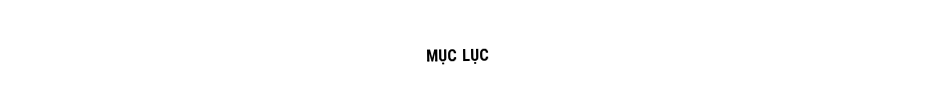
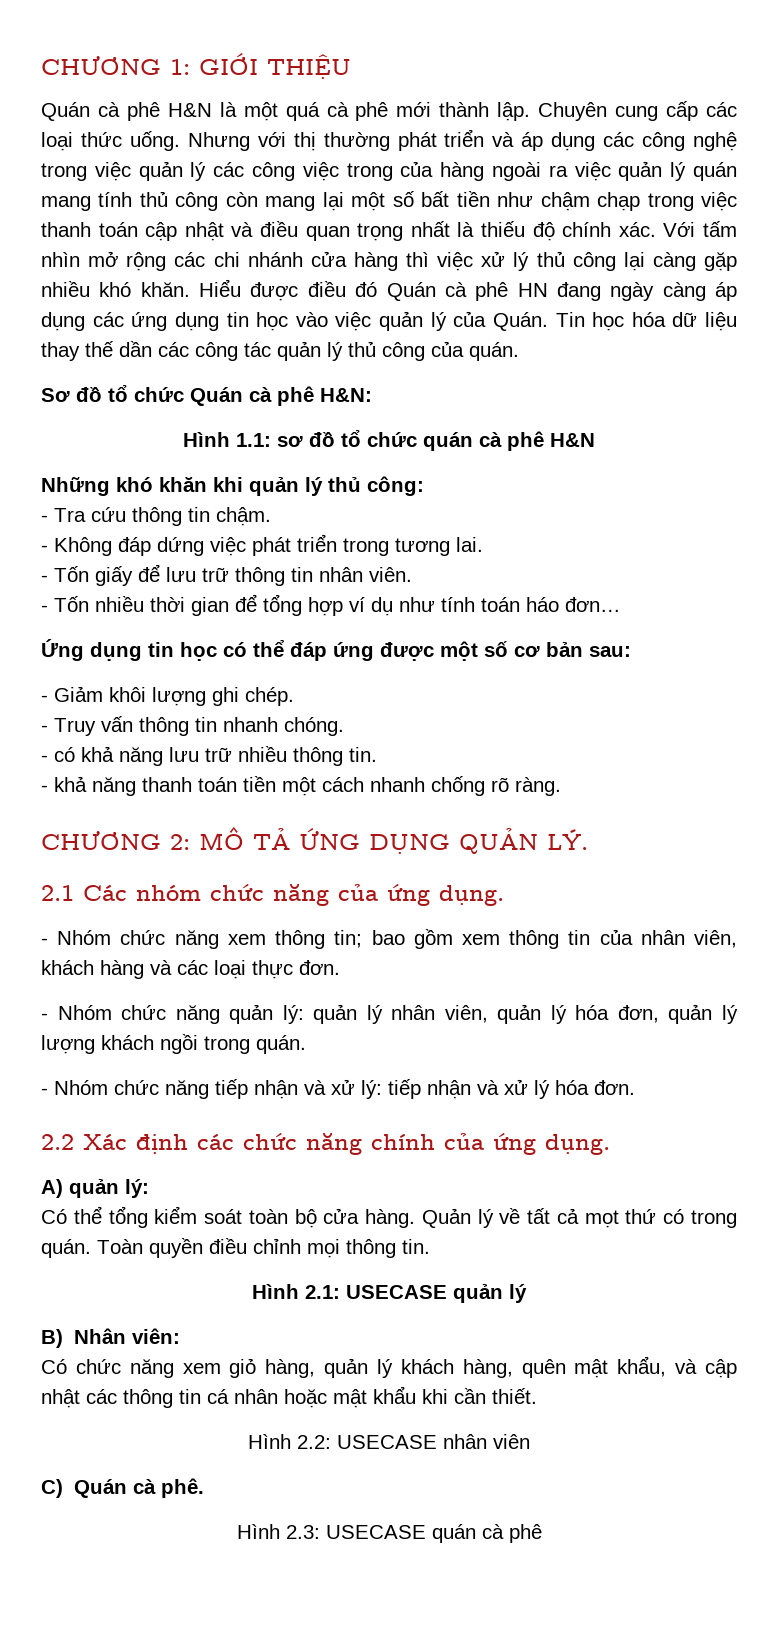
- MỤC LỤC
+ CHƯƠNG 1: GIỚI THIỆU
+ Quán cà phê H&N là một quá cà phê mới thành lập. Chuyên cung cấp các loại thức uống. Nhưng với thị thường phát triển và áp dụng các công nghệ trong việc quản lý các công việc trong của hàng ngoài ra việc quản lý quán mang tính thủ công còn mang lại một số bất tiền như chậm chạp trong việc thanh toán cập nhật và điều quan trọng nhất là thiếu độ chính xác. Với tấm nhìn mở rộng các chi nhánh cửa hàng thì việc xử lý thủ công lại càng gặp nhiều khó khăn. Hiểu được điều đó Quán cà phê HN đang ngày càng áp dụng các ứng dụng tin học vào việc quản lý của Quán. Tin học hóa dữ liệu thay thế dần các công tác quản lý thủ công của quán.
+ Sơ đồ tổ chức Quán cà phê H&N:
+ Hình 1.1: sơ đồ tổ chức quán cà phê H&N
+ Những khó khăn khi quản lý thủ công:
+ - Tra cứu thông tin chậm.
+ - Không đáp dứng việc phát triển trong tương lai.
+ - Tốn giấy để lưu trữ thông tin nhân viên.
+ - Tốn nhiều thời gian để tổng hợp ví dụ như tính toán háo đơn…
+ Ứng dụng tin học có thể đáp ứng được một số cơ bản sau:
+ - Giảm khôi lượng ghi chép.
+ - Truy vấn thông tin nhanh chóng.
+ - có khả năng lưu trữ nhiều thông tin.
+ - khả năng thanh toán tiền một cách nhanh chống rõ ràng.
+ CHƯƠNG 2: MÔ TẢ ỨNG DỤNG QUẢN LÝ.
+ 2.1 Các nhóm chức năng của ứng dụng.
+ - Nhóm chức năng xem thông tin; bao gồm xem thông tin của nhân viên, khách hàng và các loại thực đơn.
+ - Nhóm chức năng quản lý: quản lý nhân viên, quản lý hóa đơn, quản lý lượng khách ngồi trong quán.
+ - Nhóm chức năng tiếp nhận và xử lý: tiếp nhận và xử lý hóa đơn.
+ 2.2 Xác định các chức năng chính của ứng dụng.
+ A) quản lý:
+ Có thể tổng kiểm soát toàn bộ cửa hàng. Quản lý về tất cả mọt thứ có trong quán. Toàn quyền điều chỉnh mọi thông tin.
+ Hình 2.1: USECASE quản lý
+ B) Nhân viên:
+ Có chức năng xem giỏ hàng, quản lý khách hàng, quên mật khẩu, và cập nhật các thông tin cá nhân hoặc mật khẩu khi cần thiết.
+ Hình 2.2: USECASE nhân viên
+ C) Quán cà phê.
+ Hình 2.3: USECASE quán cà phê

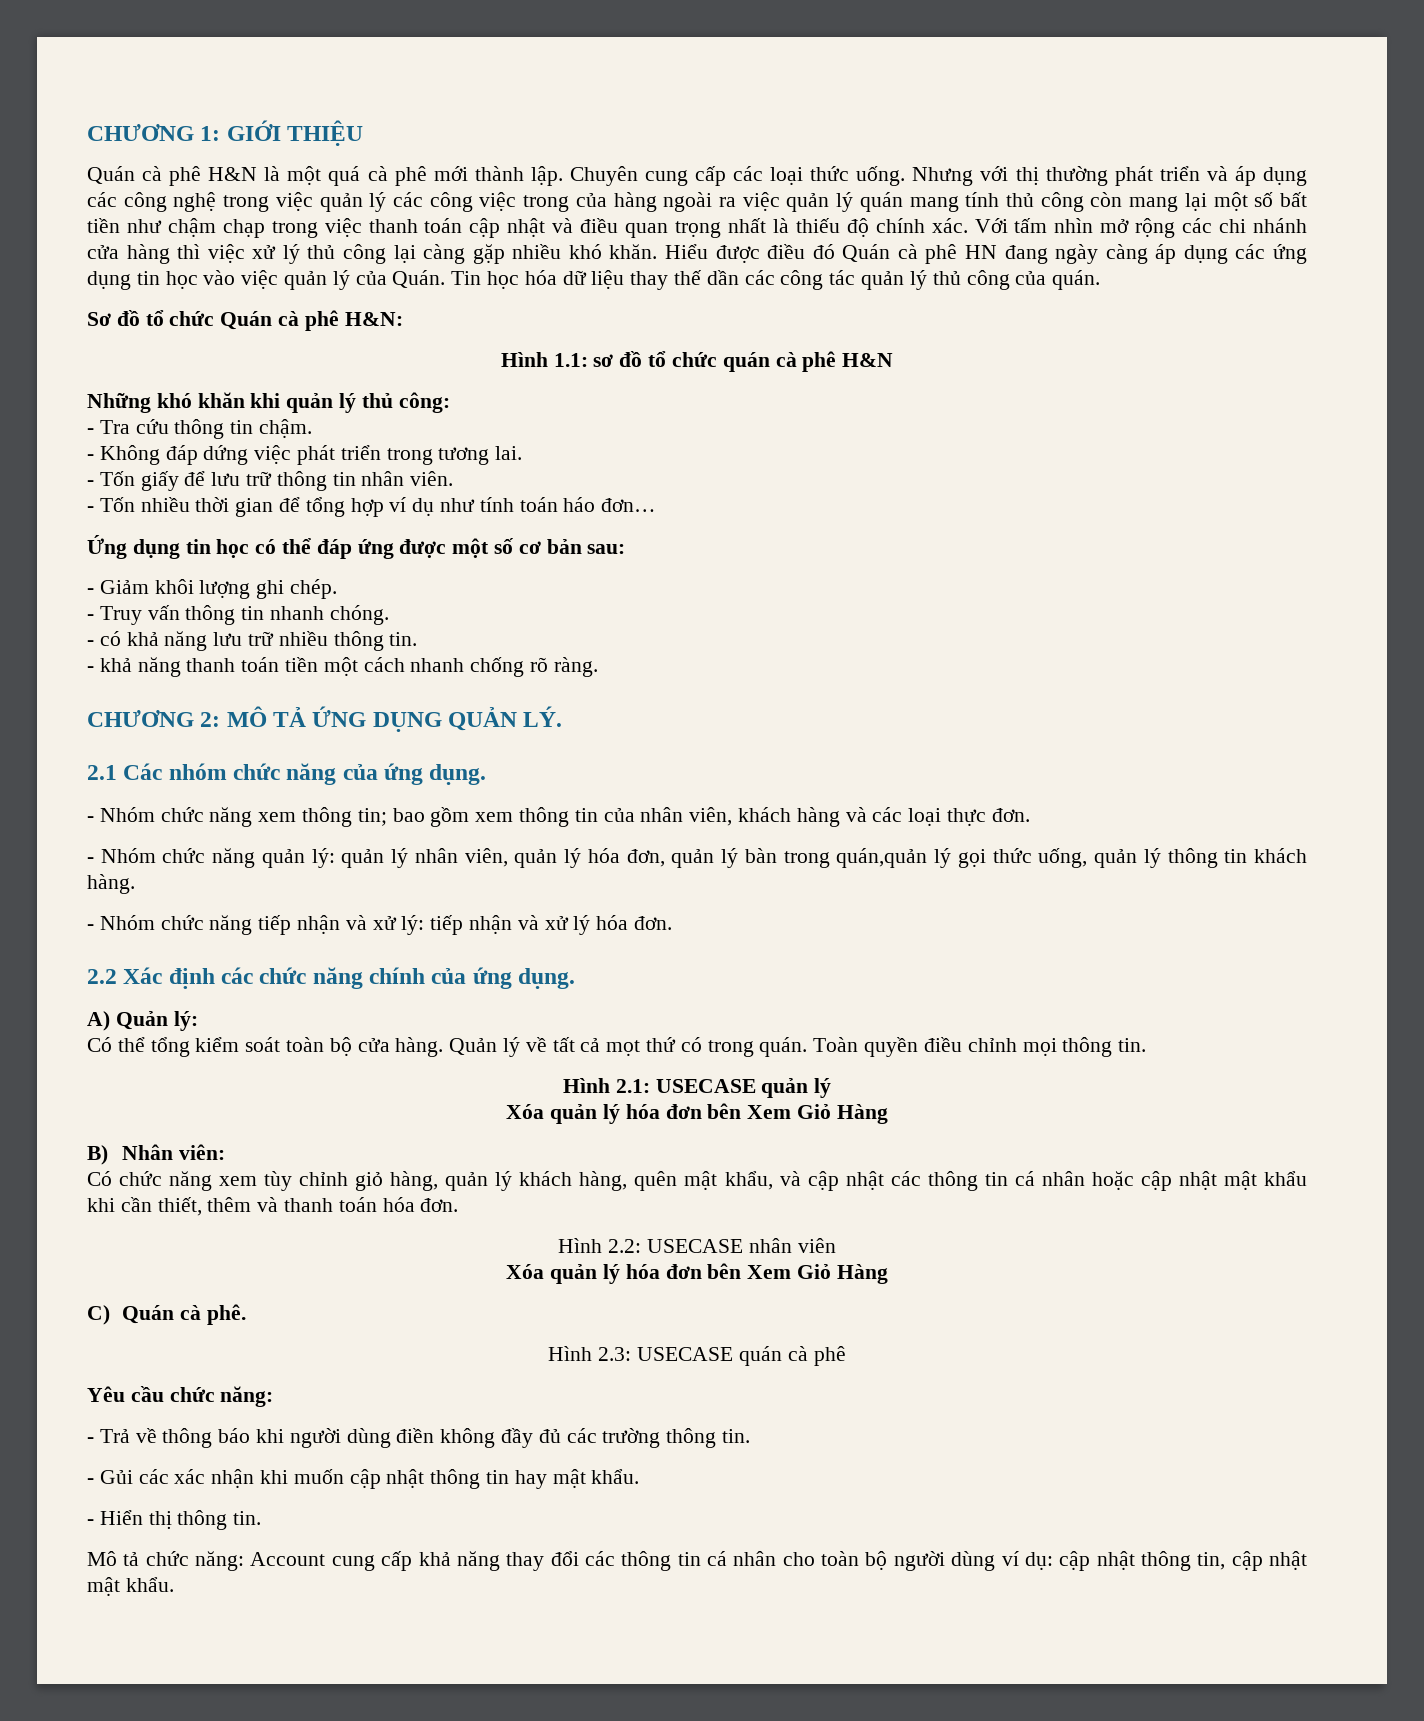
- - Nhóm chức năng quản lý: quản lý nhân viên, quản lý hóa đơn, quản lý lượng khách ngồi trong quán.
+ - Nhóm chức năng quản lý: quản lý nhân viên, quản lý hóa đơn, quản lý bàn trong quán,quản lý gọi thức uống, quản lý thông tin khách hàng.
- A) quản lý:
+ A) Quản lý:
  Hình 2.1: USECASE quản lý
+ Xóa quản lý hóa đơn bên Xem Giỏ Hàng
- Có chức năng xem giỏ hàng, quản lý khách hàng, quên mật khẩu, và cập nhật các thông tin cá nhân hoặc mật khẩu khi cần thiết.
+ Có chức năng xem tùy chỉnh giỏ hàng, quản lý khách hàng, quên mật khẩu, và cập nhật các thông tin cá nhân hoặc cập nhật mật khẩu khi cần thiết, thêm và thanh toán hóa đơn.
  Hình 2.2: USECASE nhân viên
+ Xóa quản lý hóa đơn bên Xem Giỏ Hàng
+ Yêu cầu chức năng:
+ - Trả về thông báo khi người dùng điền không đầy đủ các trường thông tin.
+ - Gủi các xác nhận khi muốn cập nhật thông tin hay mật khẩu.
+ - Hiển thị thông tin.
+ Mô tả chức năng: Account cung cấp khả năng thay đổi các thông tin cá nhân cho toàn bộ người dùng ví dụ: cập nhật thông tin, cập nhật mật khẩu.

